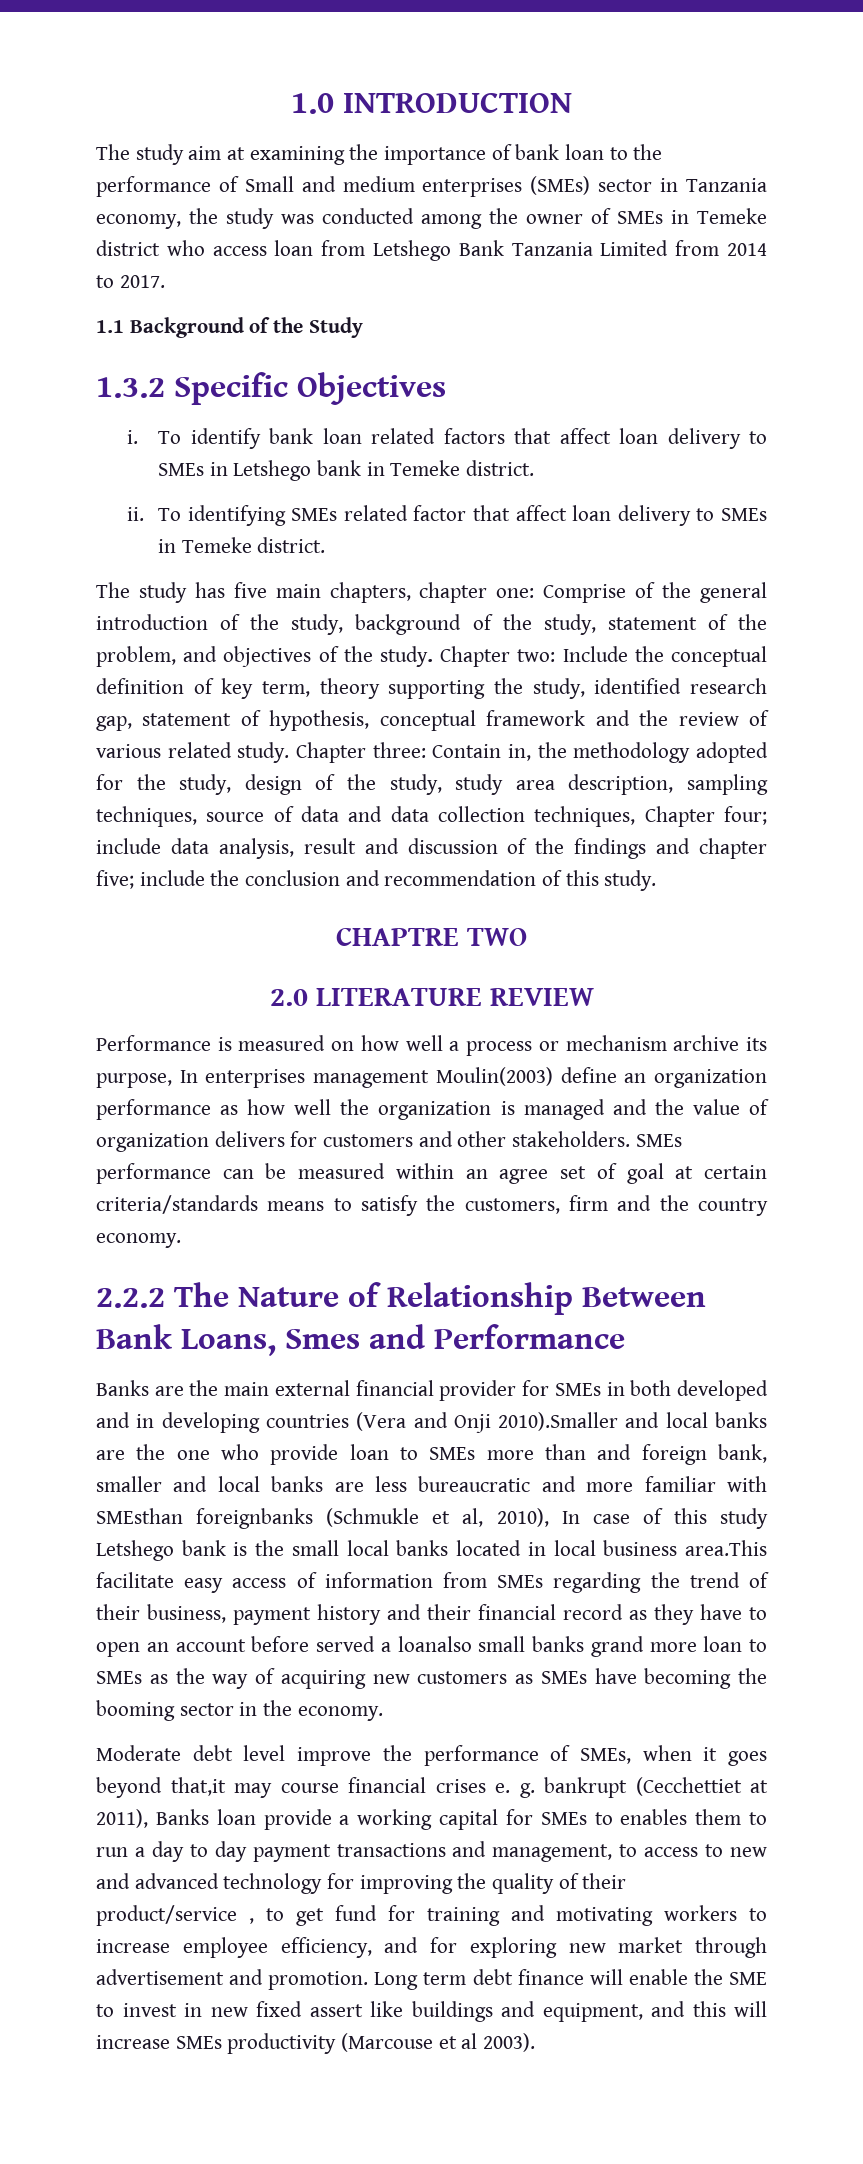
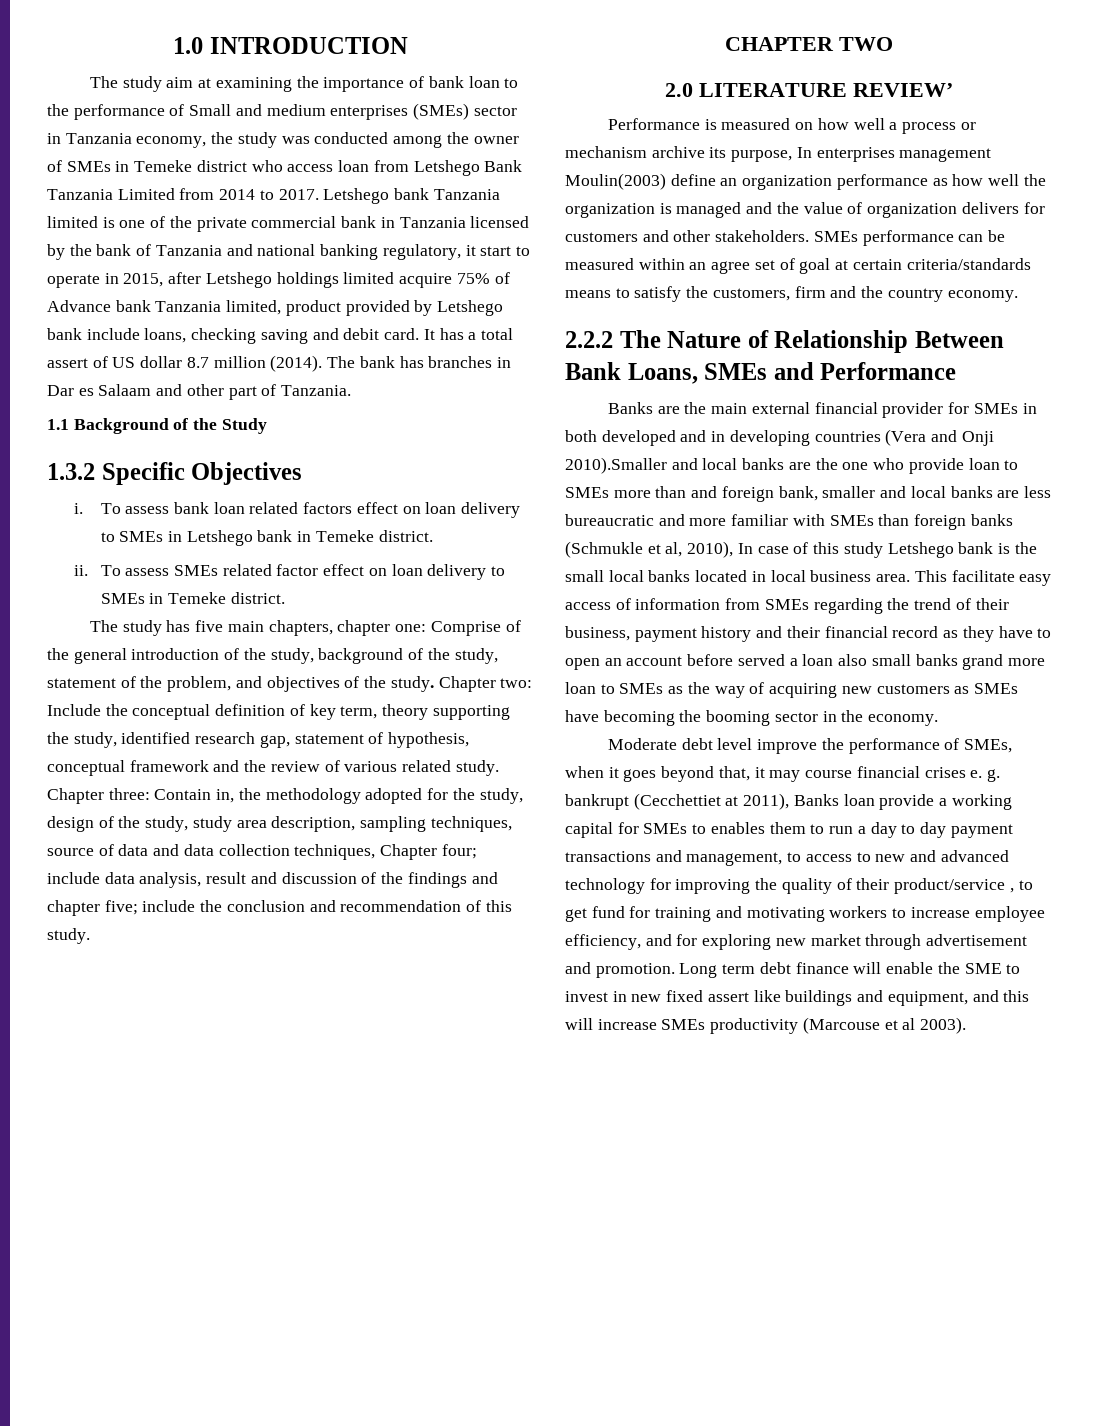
+ Letshego bank Tanzania limited is one of the private commercial bank in Tanzania licensed by the bank of Tanzania and national banking regulatory, it start to operate in 2015, after Letshego holdings limited acquire 75% of Advance bank Tanzania limited, product provided by Letshego bank include loans, checking saving and debit card. It has a total assert of US dollar 8.7 million (2014). The bank has branches in Dar es Salaam and other part of Tanzania.
- To identify bank loan related factors that affect loan delivery to SMEs in Letshego bank in Temeke district.
+ To assess bank loan related factors effect on loan delivery to SMEs in Letshego bank in Temeke district.
- To identifying SMEs related factor that affect loan delivery to SMEs in Temeke district.
+ To assess SMEs related factor effect on loan delivery to SMEs in Temeke district.
- CHAPTRE TWO
+ CHAPTER TWO
- 2.0 LITERATURE REVIEW
+ 2.0 LITERATURE REVIEW’
- 2.2.2 The Nature of Relationship Between Bank Loans, Smes and Performance
+ 2.2.2 The Nature of Relationship Between Bank Loans, SMEs and Performance
- Banks are the main external financial provider for SMEs in both developed and in developing countries (Vera and Onji 2010).Smaller and local banks are the one who provide loan to SMEs more than and foreign bank, smaller and local banks are less bureaucratic and more familiar with SMEsthan foreignbanks (Schmukle et al, 2010), In case of this study Letshego bank is the small local banks located in local business area.This facilitate easy access of information from SMEs regarding the trend of their business, payment history and their financial record as they have to open an account before served a loanalso small banks grand more loan to SMEs as the way of acquiring new customers as SMEs have becoming the booming sector in the economy.
+ Banks are the main external financial provider for SMEs in both developed and in developing countries (Vera and Onji 2010).Smaller and local banks are the one who provide loan to SMEs more than and foreign bank, smaller and local banks are less bureaucratic and more familiar with SMEs than foreign banks (Schmukle et al, 2010), In case of this study Letshego bank is the small local banks located in local business area. This facilitate easy access of information from SMEs regarding the trend of their business, payment history and their financial record as they have to open an account before served a loan also small banks grand more loan to SMEs as the way of acquiring new customers as SMEs have becoming the booming sector in the economy.
- Moderate debt level improve the performance of SMEs, when it goes beyond that,it may course financial crises e. g. bankrupt (Cecchettiet at 2011), Banks loan provide a working capital for SMEs to enables them to run a day to day payment transactions and management, to access to new and advanced technology for improving the quality of their product/service , to get fund for training and motivating workers to increase employee efficiency, and for exploring new market through advertisement and promotion.
+ Moderate debt level improve the performance of SMEs, when it goes beyond that, it may course financial crises e. g. bankrupt (Cecchettiet at 2011), Banks loan provide a working capital for SMEs to enables them to run a day to day payment transactions and management, to access to new and advanced technology for improving the quality of their product/service , to get fund for training and motivating workers to increase employee efficiency, and for exploring new market through advertisement and promotion.

